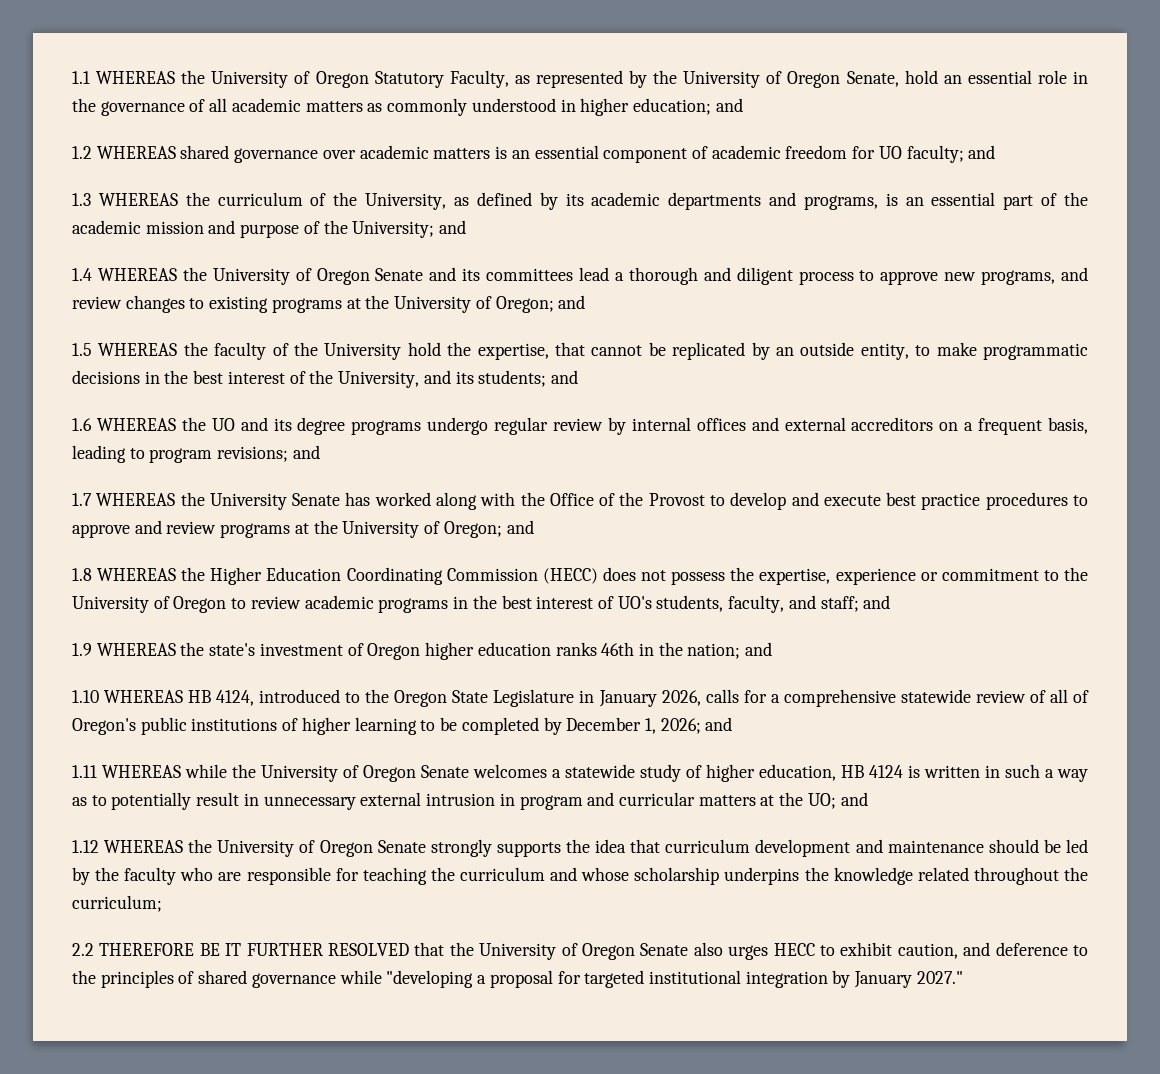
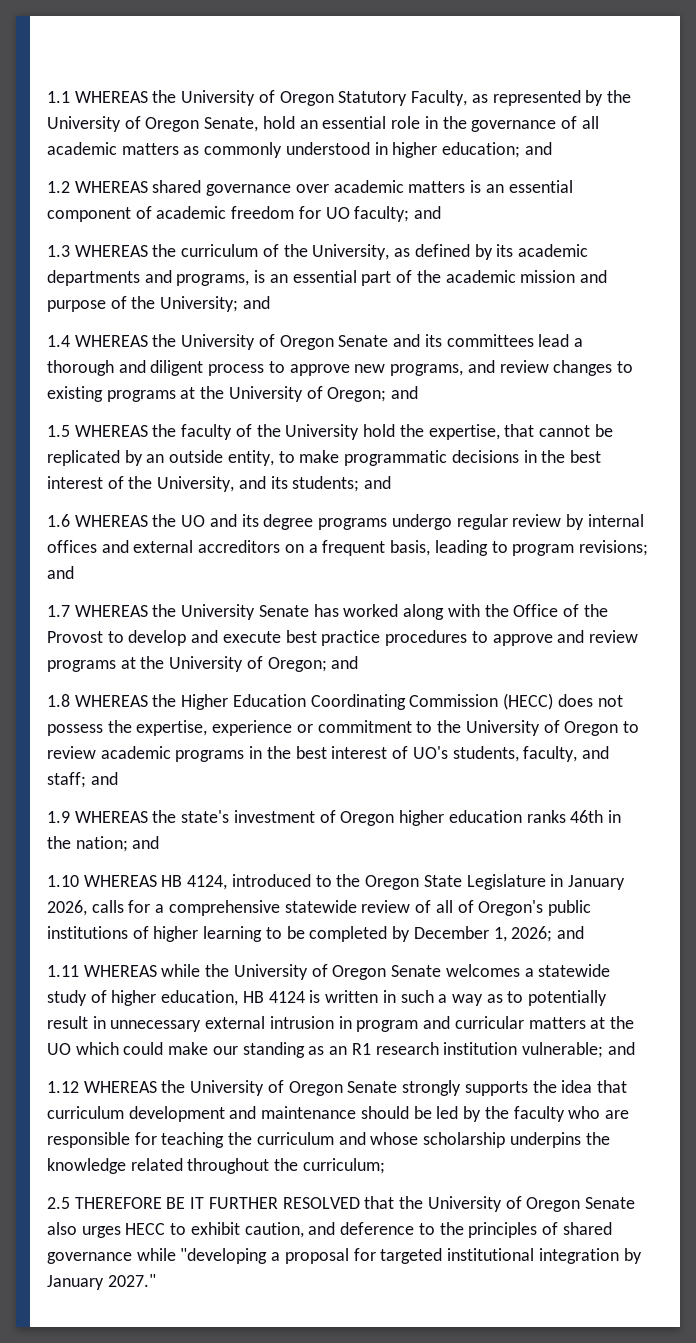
- 1.11 WHEREAS while the University of Oregon Senate welcomes a statewide study of higher education, HB 4124 is written in such a way as to potentially result in unnecessary external intrusion in program and curricular matters at the UO; and
+ 1.11 WHEREAS while the University of Oregon Senate welcomes a statewide study of higher education, HB 4124 is written in such a way as to potentially result in unnecessary external intrusion in program and curricular matters at the UO which could make our standing as an R1 research institution vulnerable; and
- 2.2 THEREFORE BE IT FURTHER RESOLVED that the University of Oregon Senate also urges HECC to exhibit caution, and deference to the principles of shared governance while "developing a proposal for targeted institutional integration by January 2027."
+ 2.5 THEREFORE BE IT FURTHER RESOLVED that the University of Oregon Senate also urges HECC to exhibit caution, and deference to the principles of shared governance while "developing a proposal for targeted institutional integration by January 2027."

